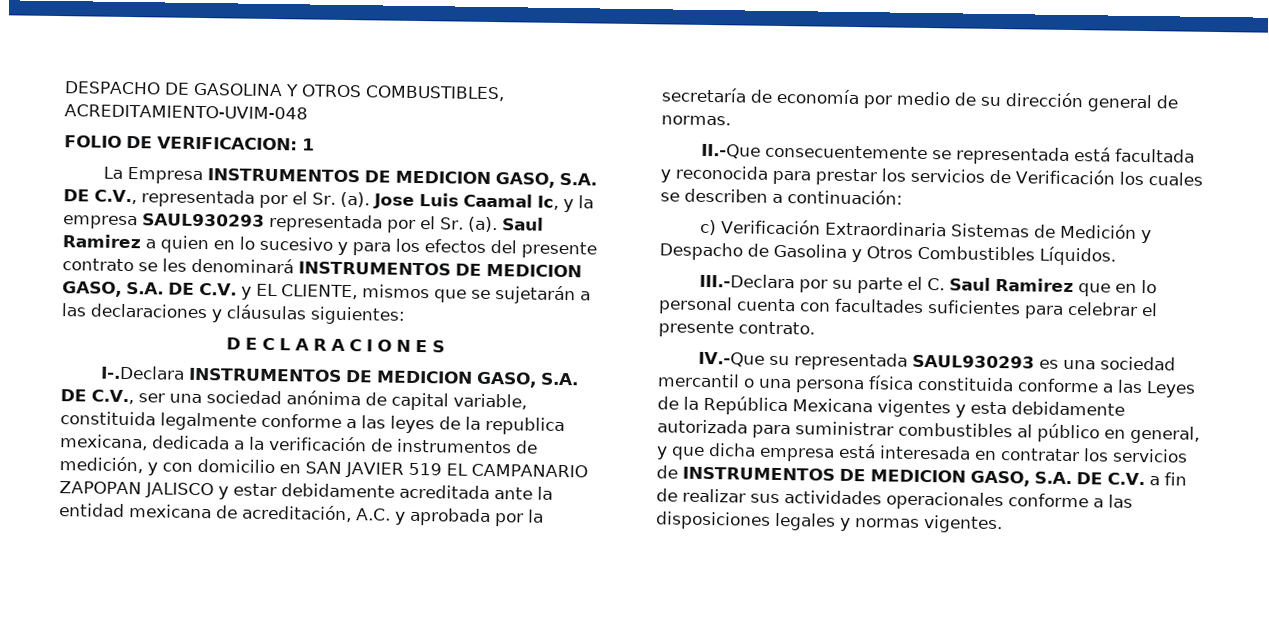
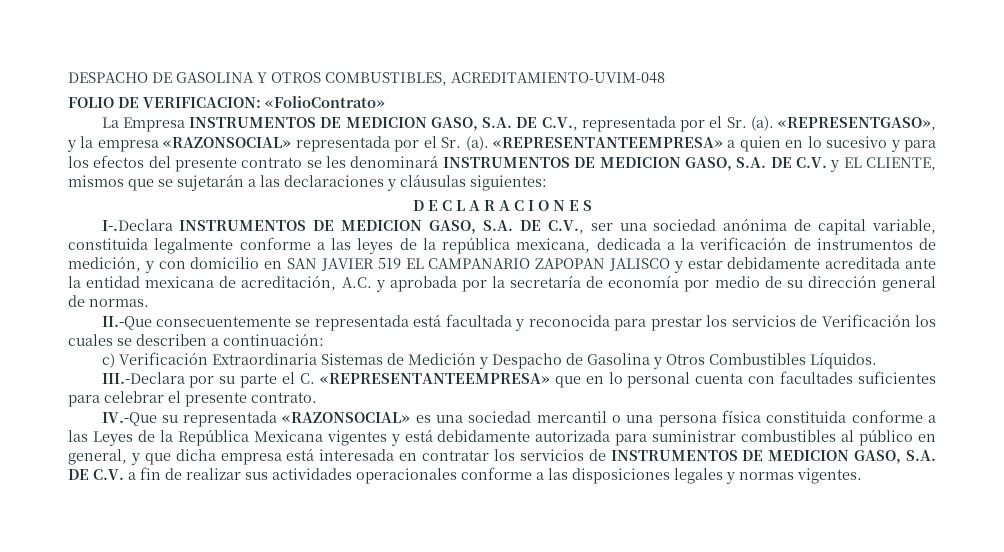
- FOLIO DE VERIFICACION: 1
+ FOLIO DE VERIFICACION: «FolioContrato»
- Jose Luis Caamal Ic, y la empresa SAUL930293 representada por el Sr. (a). Saul Ramirez a quien en lo sucesivo y para los efectos del presente contrato se les denominará INSTRUMENTOS DE MEDICION GASO, S.A. DE C.V. y EL CLIENTE, mismos que se sujetarán a las declaraciones y cláusulas siguientes:
+ «REPRESENTGASO», y la empresa «RAZONSOCIAL» representada por el Sr. (a). «REPRESENTANTEEMPRESA» a quien en lo sucesivo y para los efectos del presente contrato se les denominará INSTRUMENTOS DE MEDICION GASO, S.A. DE C.V. y EL CLIENTE, mismos que se sujetarán a las declaraciones y cláusulas siguientes:
- I-.Declara INSTRUMENTOS DE MEDICION GASO, S.A. DE C.V., ser una sociedad anónima de capital variable, constituida legalmente conforme a las leyes de la republica mexicana, dedicada a la verificación de instrumentos de medición, y con domicilio en SAN JAVIER 519 EL CAMPANARIO ZAPOPAN JALISCO y estar debidamente acreditada ante la entidad mexicana de acreditación, A.C. y aprobada por la secretaría de economía por medio de su dirección general de normas.
+ I-.Declara INSTRUMENTOS DE MEDICION GASO, S.A. DE C.V., ser una sociedad anónima de capital variable, constituida legalmente conforme a las leyes de la república mexicana, dedicada a la verificación de instrumentos de medición, y con domicilio en SAN JAVIER 519 EL CAMPANARIO ZAPOPAN JALISCO y estar debidamente acreditada ante la entidad mexicana de acreditación, A.C. y aprobada por la secretaría de economía por medio de su dirección general de normas.
- III.-Declara por su parte el C. Saul Ramirez que en lo personal cuenta con facultades suficientes para celebrar el presente contrato.
+ III.-Declara por su parte el C. «REPRESENTANTEEMPRESA» que en lo personal cuenta con facultades suficientes para celebrar el presente contrato.
- IV.-Que su representada SAUL930293 es una sociedad mercantil o una persona física constituida conforme a las Leyes de la República Mexicana vigentes y esta debidamente autorizada para suministrar combustibles al público en general, y que dicha empresa está interesada en contratar los servicios de INSTRUMENTOS DE MEDICION GASO, S.A. DE C.V. a fin de realizar sus actividades operacionales conforme a las disposiciones legales y normas vigentes.
+ IV.-Que su representada «RAZONSOCIAL» es una sociedad mercantil o una persona física constituida conforme a las Leyes de la República Mexicana vigentes y está debidamente autorizada para suministrar combustibles al público en general, y que dicha empresa está interesada en contratar los servicios de INSTRUMENTOS DE MEDICION GASO, S.A. DE C.V. a fin de realizar sus actividades operacionales conforme a las disposiciones legales y normas vigentes.

